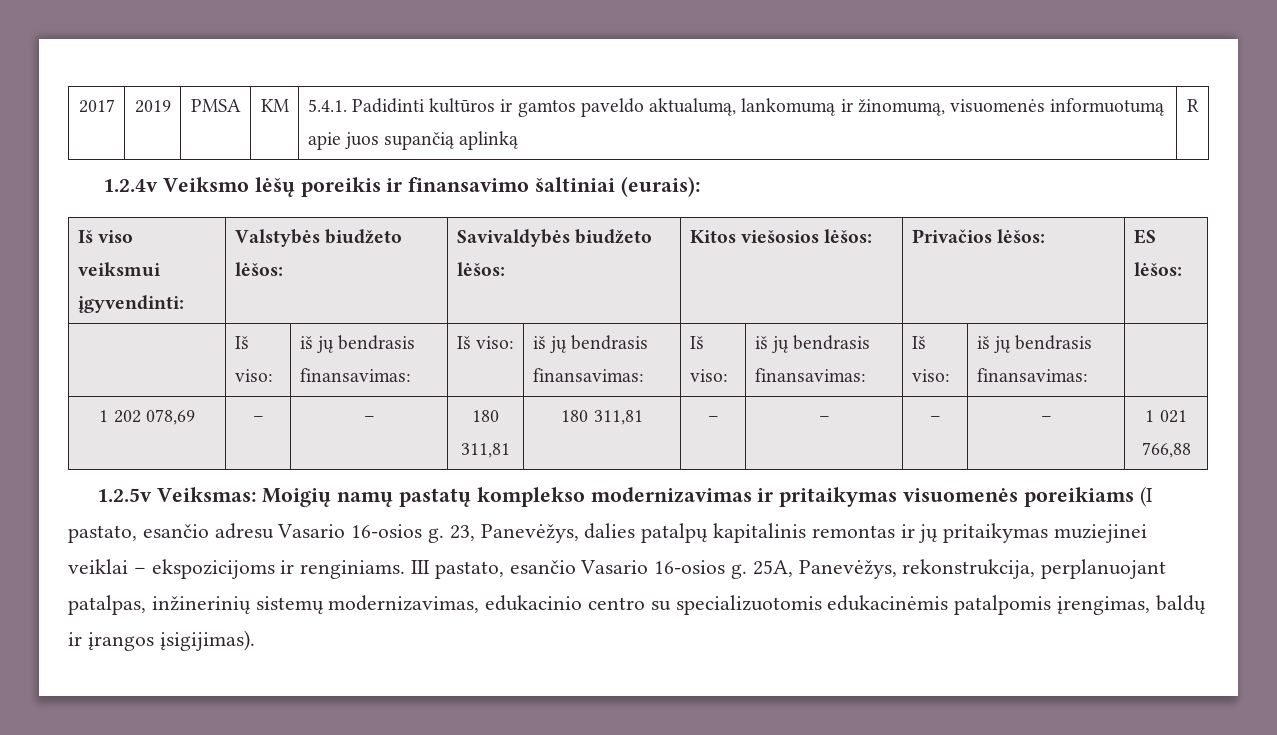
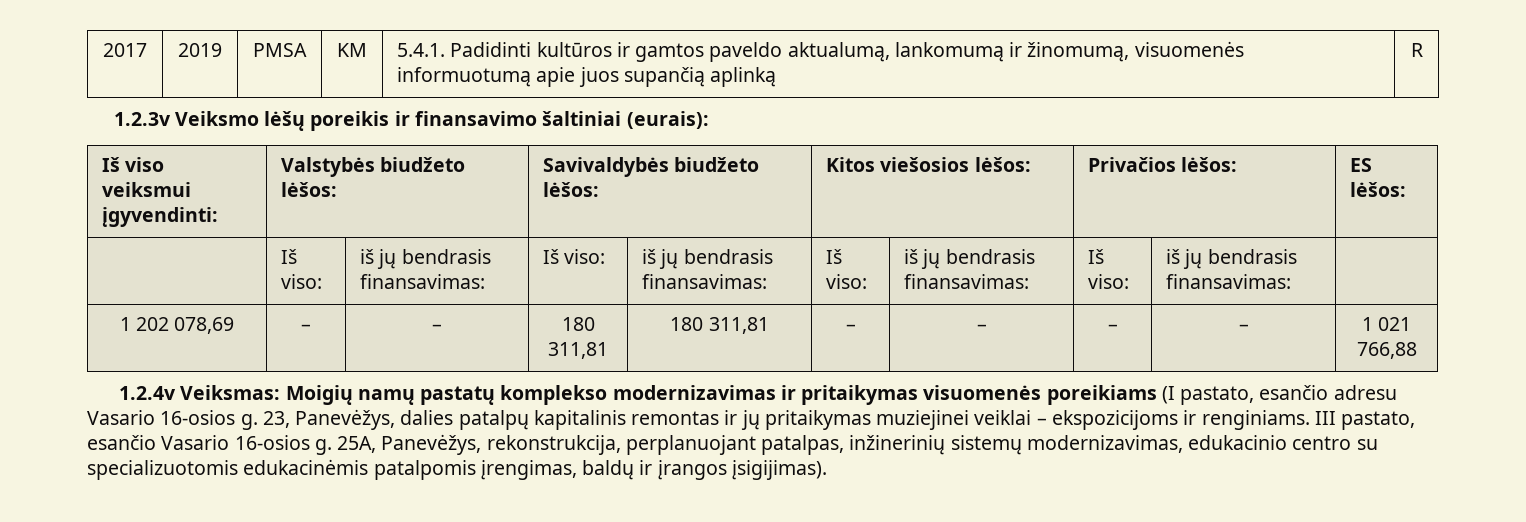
- 1.2.4v Veiksmo lėšų poreikis ir finansavimo šaltiniai (eurais):
+ 1.2.3v Veiksmo lėšų poreikis ir finansavimo šaltiniai (eurais):
- 1.2.5v Veiksmas: Moigių namų pastatų komplekso modernizavimas ir pritaikymas visuomenės poreikiams (I pastato, esančio adresu Vasario 16-osios g.
+ 1.2.4v Veiksmas: Moigių namų pastatų komplekso modernizavimas ir pritaikymas visuomenės poreikiams (I pastato, esančio adresu Vasario 16-osios g.

